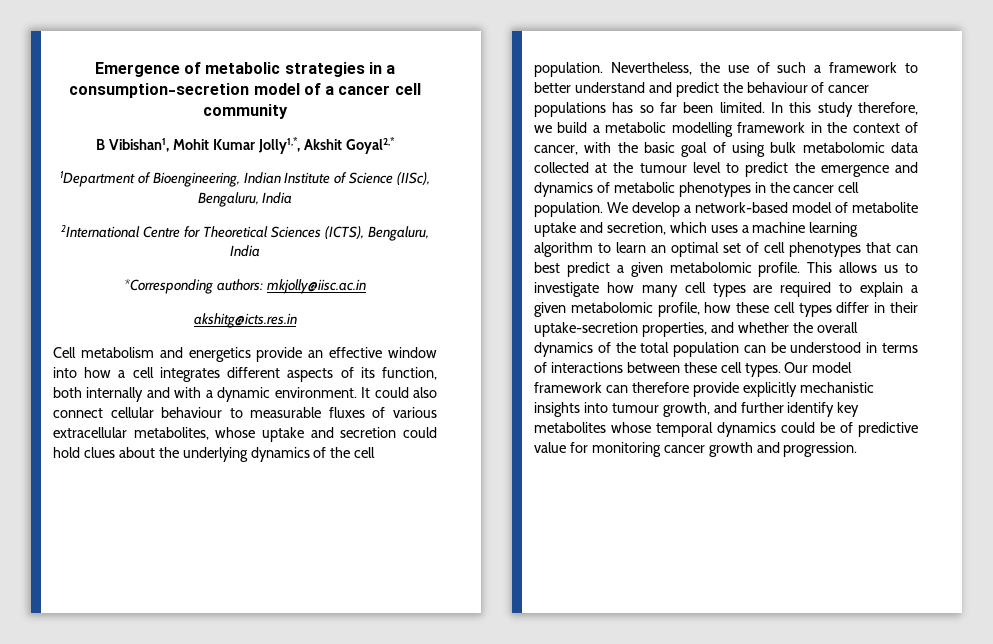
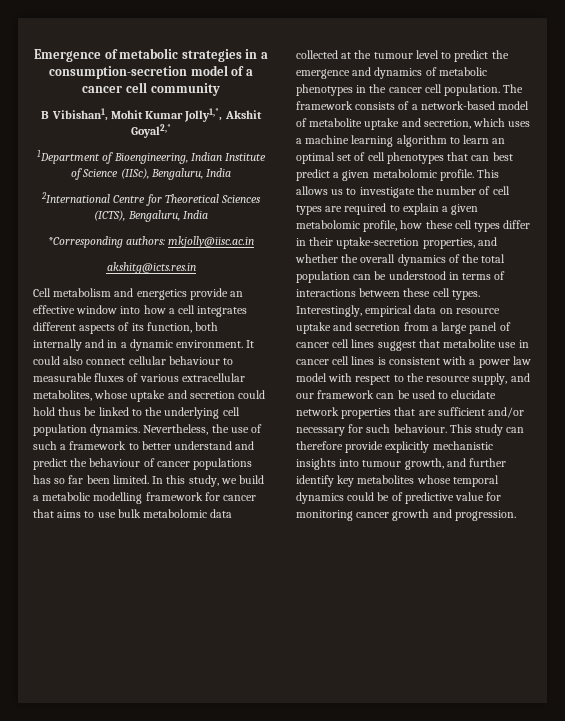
- Cell metabolism and energetics provide an effective window into how a cell integrates different aspects of its function, both internally and with a dynamic environment.
+ Cell metabolism and energetics provide an effective window into how a cell integrates different aspects of its function, both internally and in a dynamic environment.
- It could also connect cellular behaviour to measurable fluxes of various extracellular metabolites, whose uptake and secretion could hold clues about the underlying dynamics of the cell population.
+ It could also connect cellular behaviour to measurable fluxes of various extracellular metabolites, whose uptake and secretion could hold thus be linked to the underlying cell population dynamics.
- In this study therefore, we build a metabolic modelling framework in the context of cancer, with the basic goal of using bulk metabolomic data collected at the tumour level to predict the emergence and dynamics of metabolic phenotypes in the cancer cell population.
+ In this study, we build a metabolic modelling framework for cancer that aims to use bulk metabolomic data collected at the tumour level to predict the emergence and dynamics of metabolic phenotypes in the cancer cell population.
- We develop a network-based model of metabolite uptake and secretion, which uses a machine learning algorithm to learn an optimal set of cell phenotypes that can best predict a given metabolomic profile.
+ The framework consists of a network-based model of metabolite uptake and secretion, which uses a machine learning algorithm to learn an optimal set of cell phenotypes that can best predict a given metabolomic profile.
- This allows us to investigate how many cell types are required to explain a given metabolomic profile, how these cell types differ in their uptake-secretion properties, and whether the overall dynamics of the total population can be understood in terms of interactions between these cell types.
+ This allows us to investigate the number of cell types are required to explain a given metabolomic profile, how these cell types differ in their uptake-secretion properties, and whether the overall dynamics of the total population can be understood in terms of interactions between these cell types.
- Our model framework can therefore provide explicitly mechanistic insights into tumour growth, and further identify key metabolites whose temporal dynamics could be of predictive value for monitoring cancer growth and progression.
+ Interestingly, empirical data on resource uptake and secretion from a large panel of cancer cell lines suggest that metabolite use in cancer cell lines is consistent with a power law model with respect to the resource supply, and our framework can be used to elucidate network properties that are sufficient and/or necessary for such behaviour. This study can therefore provide explicitly mechanistic insights into tumour growth, and further identify key metabolites whose temporal dynamics could be of predictive value for monitoring cancer growth and progression.

